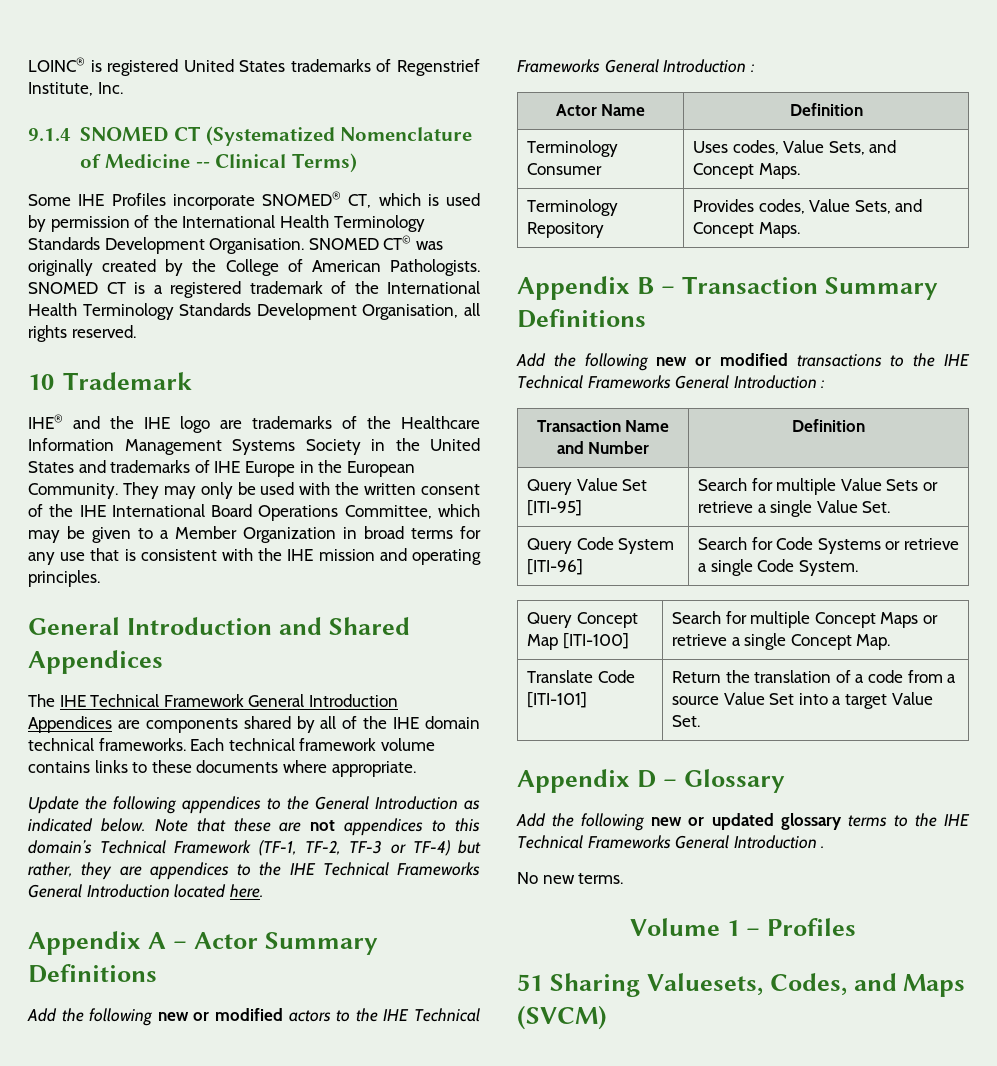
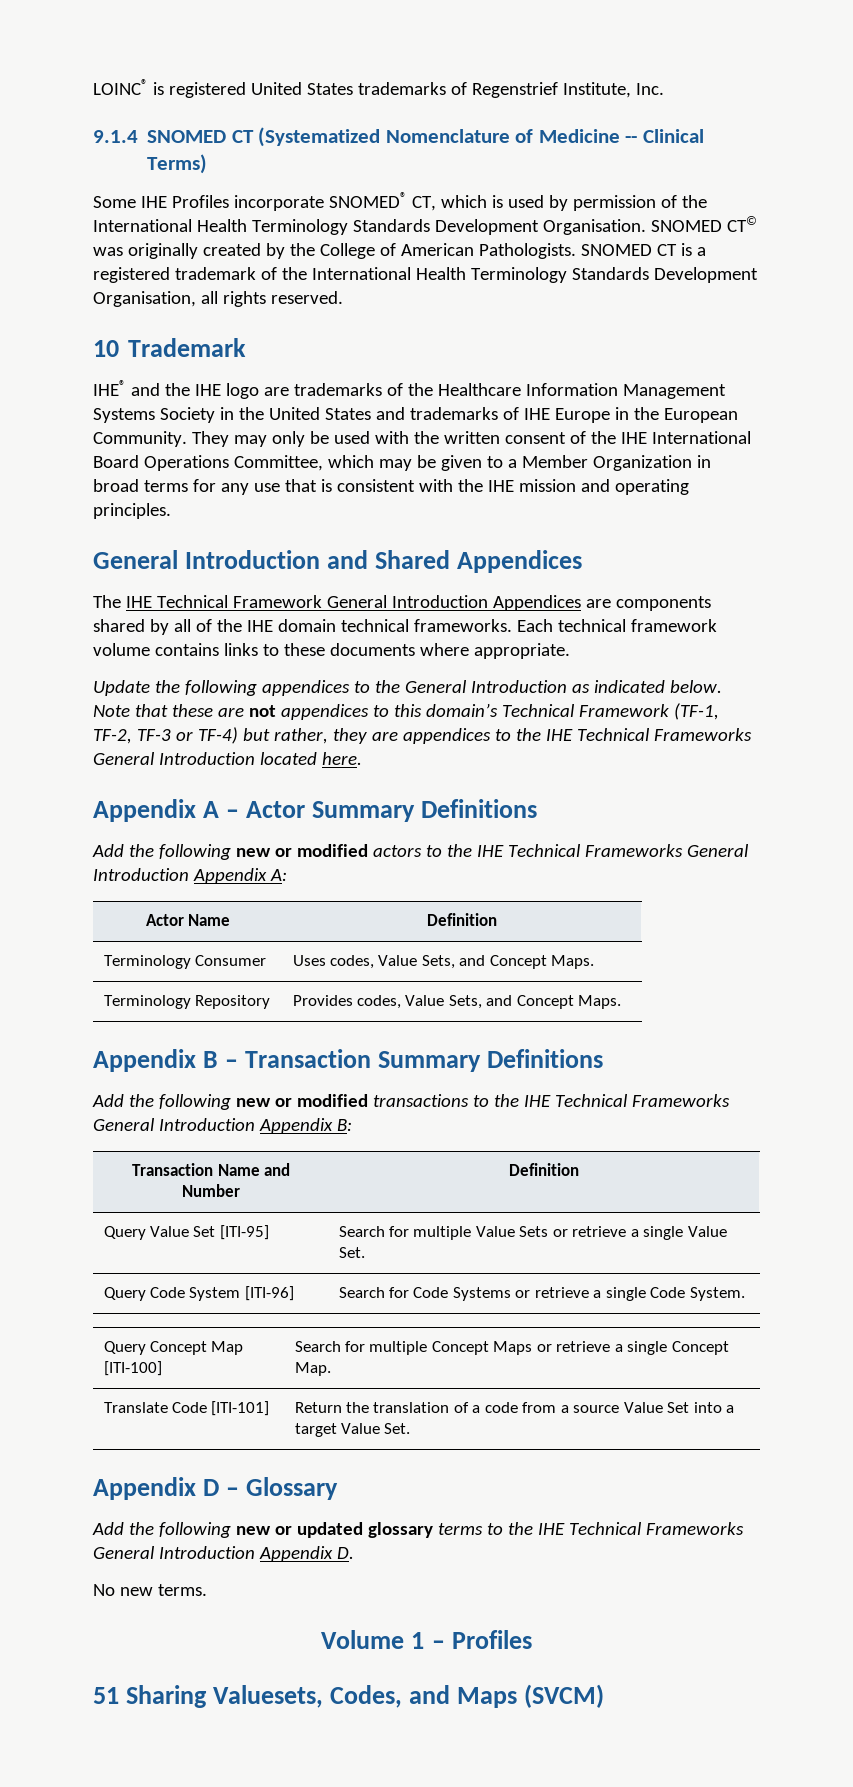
- Add the following new or modified actors to the IHE Technical Frameworks General Introduction :
+ Add the following new or modified actors to the IHE Technical Frameworks General Introduction Appendix A:
- Add the following new or modified transactions to the IHE Technical Frameworks General Introduction :
+ Add the following new or modified transactions to the IHE Technical Frameworks General Introduction Appendix B:
- Add the following new or updated glossary terms to the IHE Technical Frameworks General Introduction .
+ Add the following new or updated glossary terms to the IHE Technical Frameworks General Introduction Appendix D.

